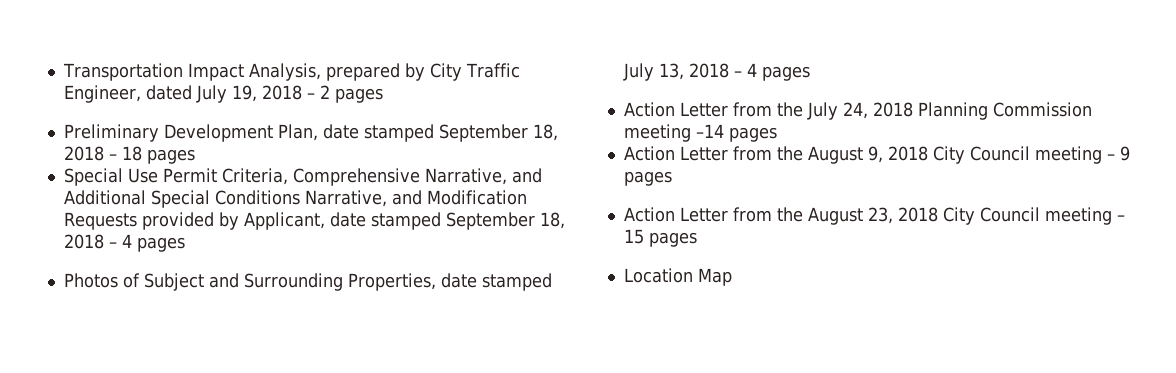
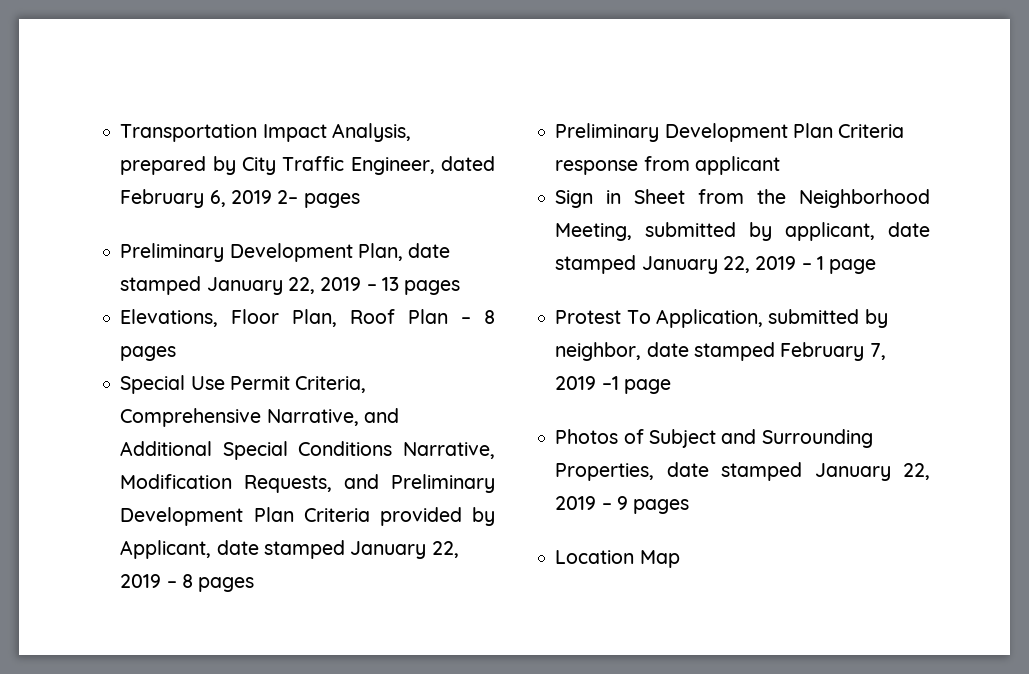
- Transportation Impact Analysis, prepared by City Traffic Engineer, dated July 19, 2018 – 2 pages
+ Transportation Impact Analysis, prepared by City Traffic Engineer, dated February 6, 2019 2– pages
- Preliminary Development Plan, date stamped September 18, 2018 – 18 pages
+ Preliminary Development Plan, date stamped January 22, 2019 – 13 pages
+ Elevations, Floor Plan, Roof Plan – 8 pages
- Special Use Permit Criteria, Comprehensive Narrative, and Additional Special Conditions Narrative, and Modification Requests provided by Applicant, date stamped September 18, 2018 – 4 pages
+ Special Use Permit Criteria, Comprehensive Narrative, and Additional Special Conditions Narrative, Modification Requests, and Preliminary Development Plan Criteria provided by Applicant, date stamped January 22, 2019 – 8 pages
+ Preliminary Development Plan Criteria response from applicant
+ Sign in Sheet from the Neighborhood Meeting, submitted by applicant, date stamped January 22, 2019 – 1 page
+ Protest To Application, submitted by neighbor, date stamped February 7, 2019 –1 page
- Photos of Subject and Surrounding Properties, date stamped July 13, 2018 – 4 pages
- Action Letter from the July 24, 2018 Planning Commission meeting –14 pages
- Action Letter from the August 9, 2018 City Council meeting – 9 pages
- Action Letter from the August 23, 2018 City Council meeting – 15 pages
+ Photos of Subject and Surrounding Properties, date stamped January 22, 2019 – 9 pages

